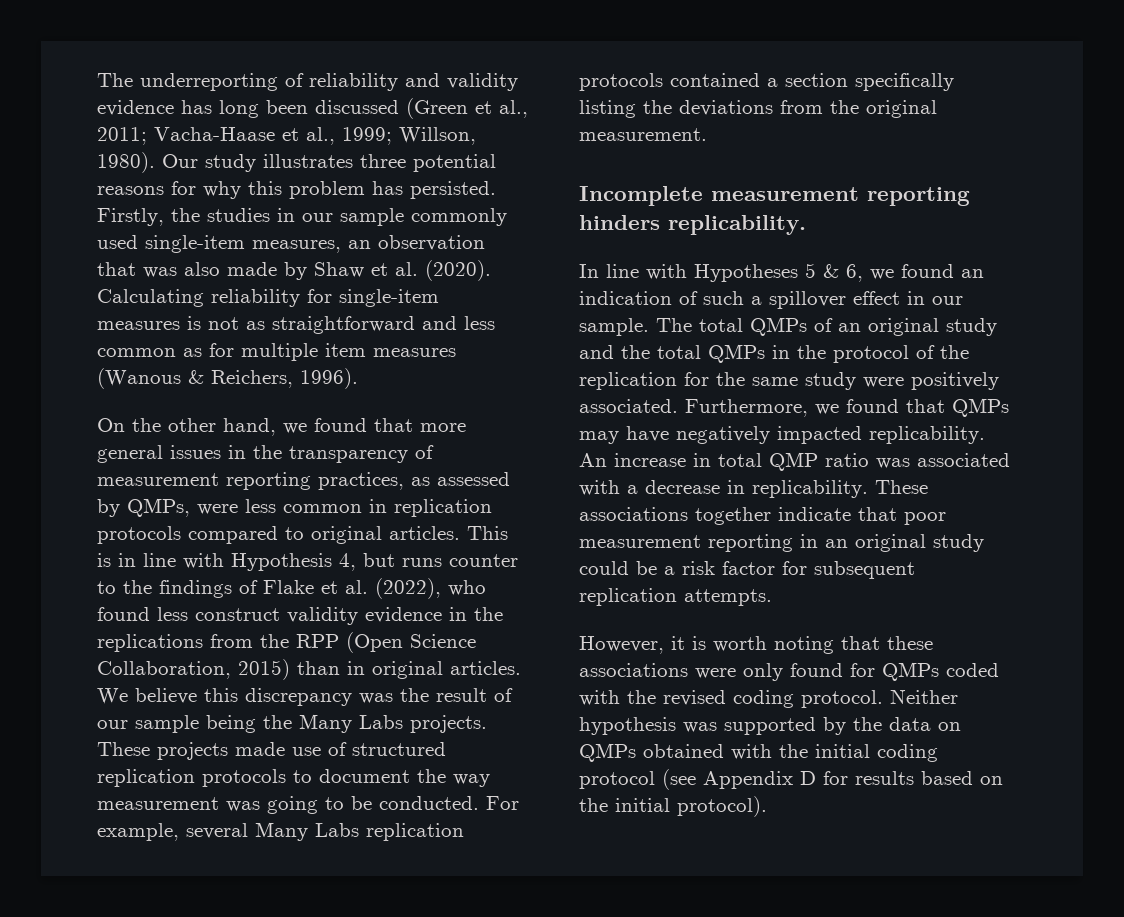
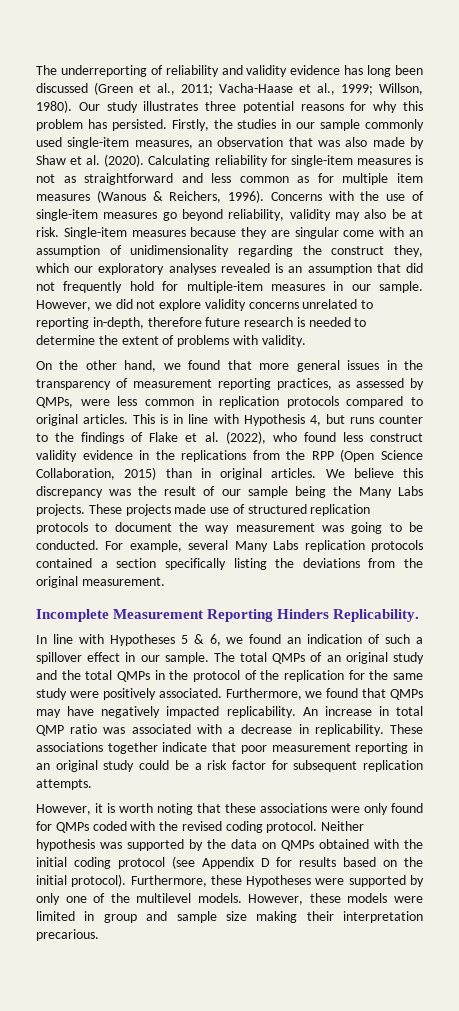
+ Concerns with the use of single-item measures go beyond reliability, validity may also be at risk. Single-item measures because they are singular come with an assumption of unidimensionality regarding the construct they, which our exploratory analyses revealed is an assumption that did not frequently hold for multiple-item measures in our sample. However, we did not explore validity concerns unrelated to reporting in-depth, therefore future research is needed to determine the extent of problems with validity.
- Incomplete measurement reporting hinders replicability.
+ Incomplete Measurement Reporting Hinders Replicability.
+ Furthermore, these Hypotheses were supported by only one of the multilevel models. However, these models were limited in group and sample size making their interpretation precarious.

